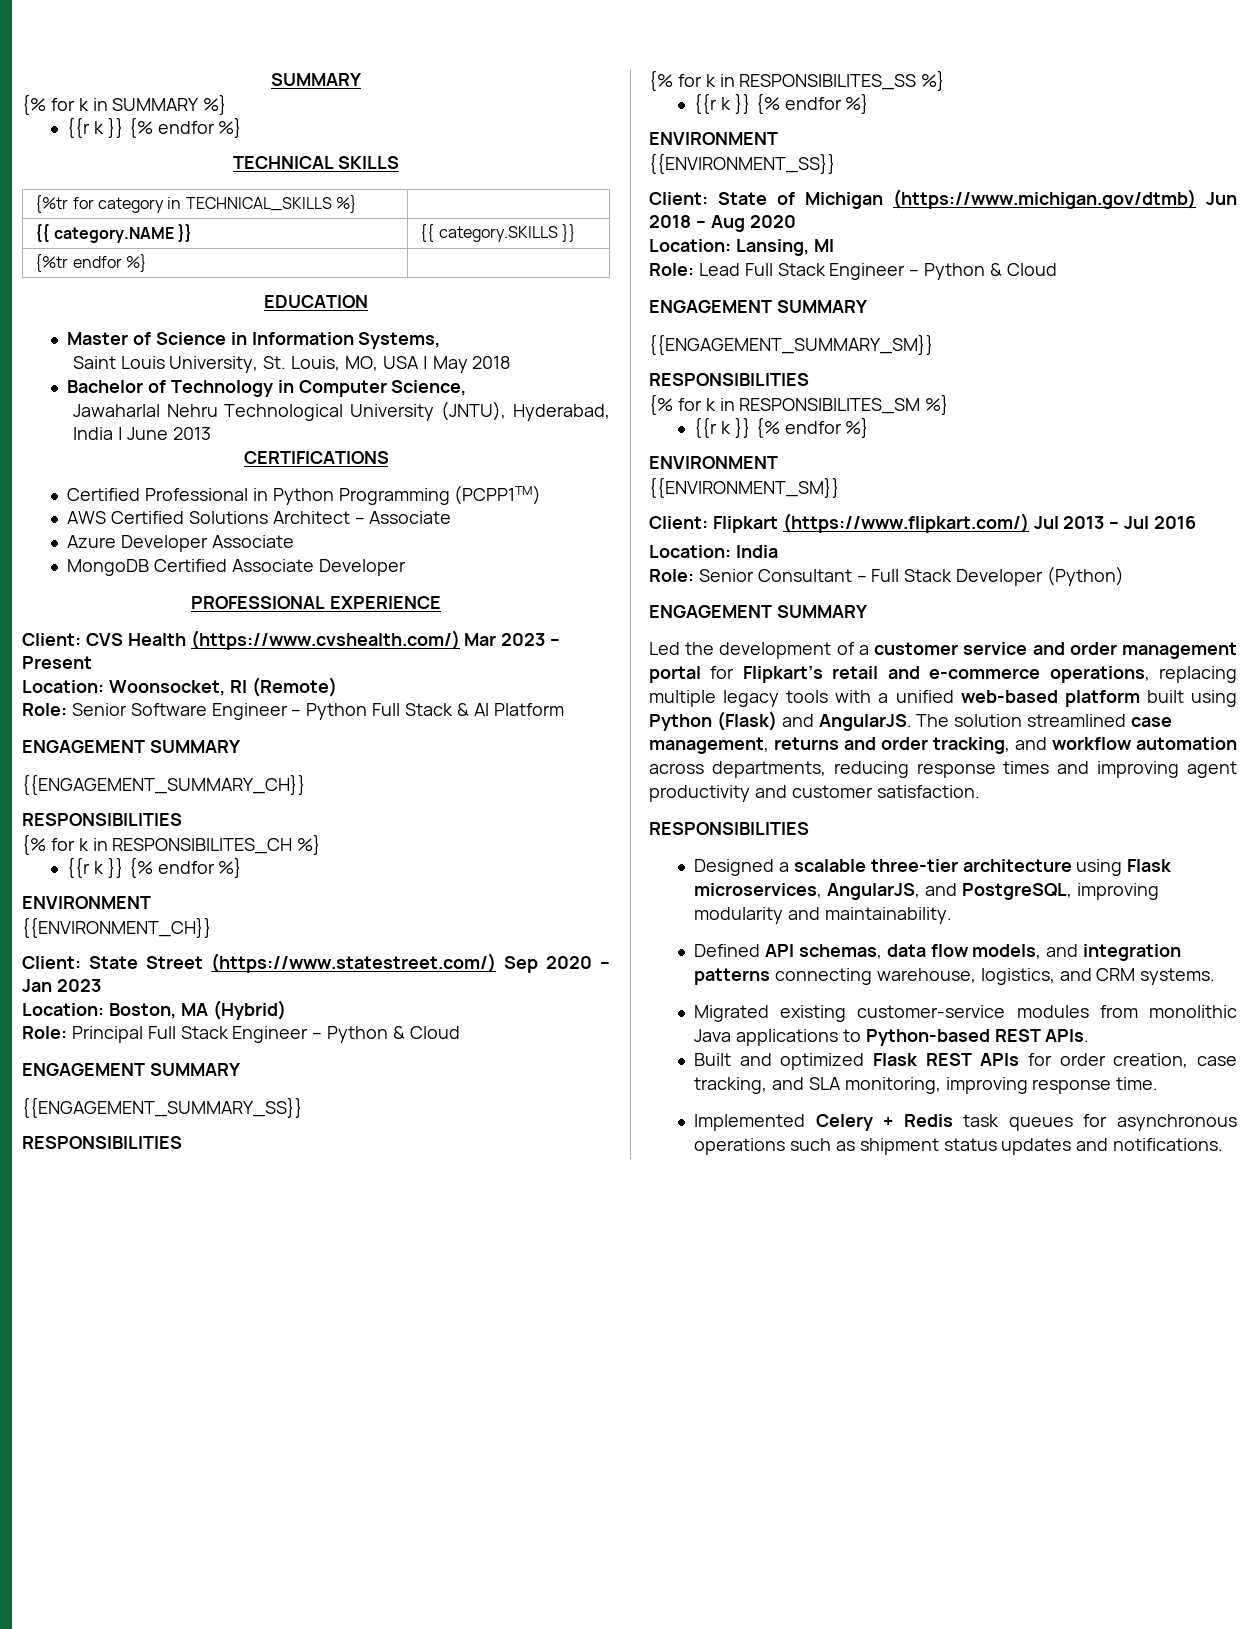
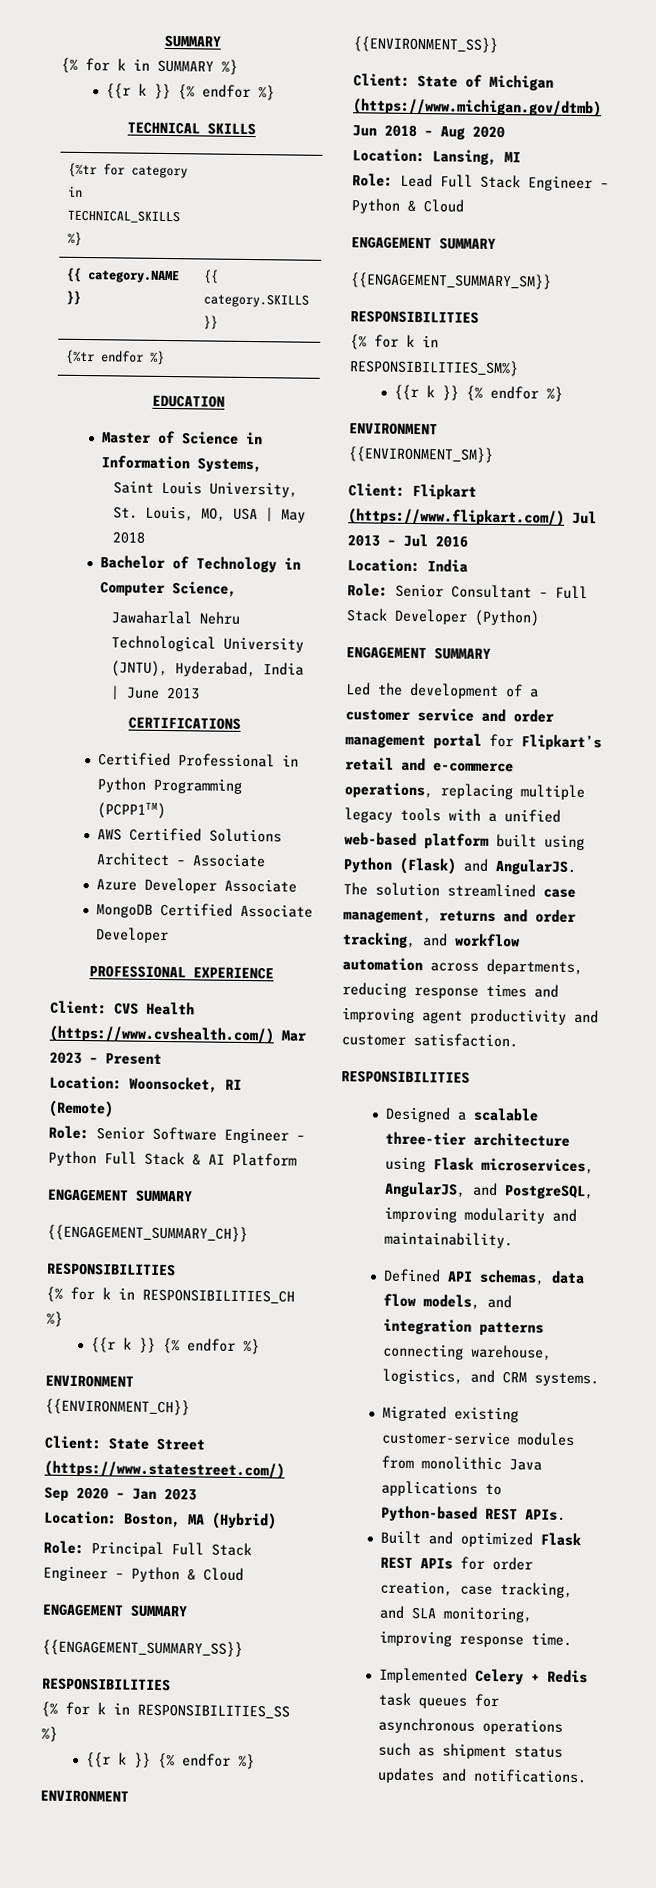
- {% for k in RESPONSIBILITES_CH %}
+ {% for k in RESPONSIBILITIES_CH %}
- {% for k in RESPONSIBILITES_SS %}
+ {% for k in RESPONSIBILITIES_SS %}
- {% for k in RESPONSIBILITES_SM %}
+ {% for k in RESPONSIBILITIES_SM%}

